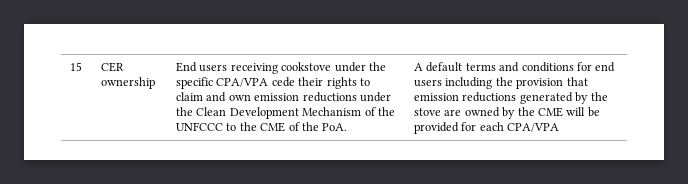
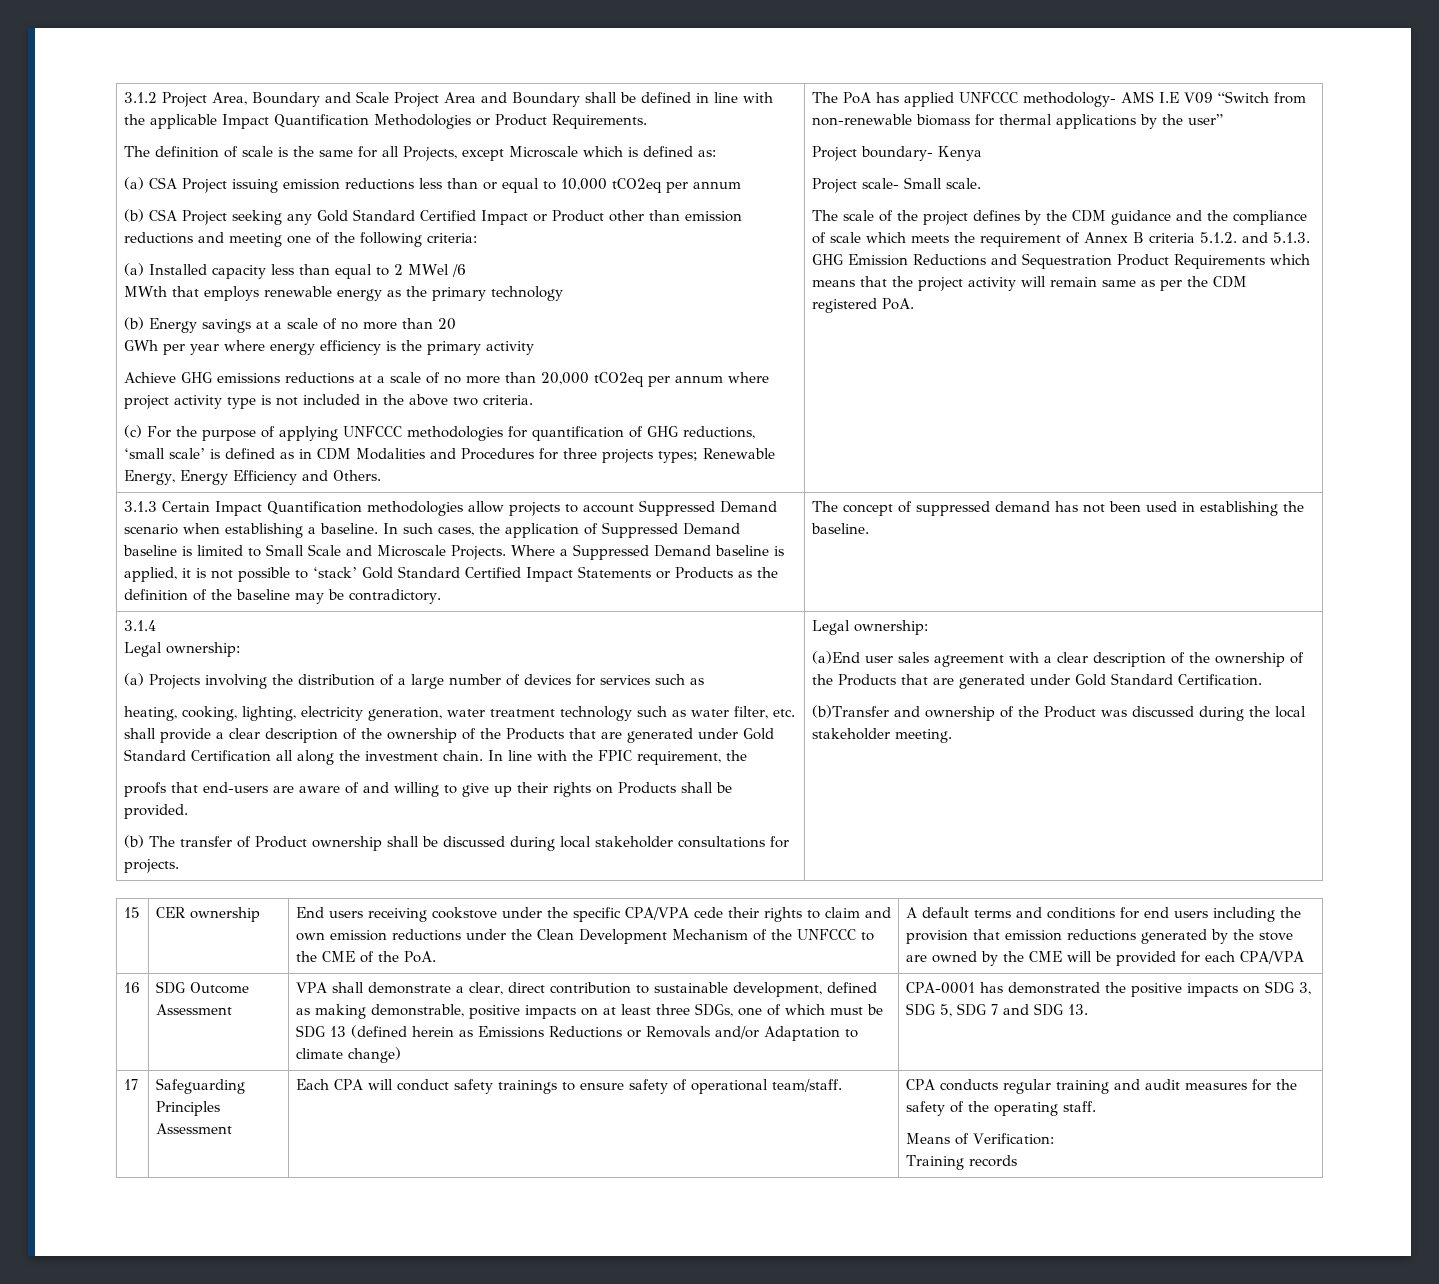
+ 3.1.2 Project Area, Boundary and Scale Project Area and Boundary shall be defined in line with the applicable Impact Quantification Methodologies or Product Requirements.
+ The definition of scale is the same for all Projects, except Microscale which is defined as:
+ (a) CSA Project issuing emission reductions less than or equal to 10,000 tCO2eq per annum
+ (b) CSA Project seeking any Gold Standard Certified Impact or Product other than emission reductions and meeting one of the following criteria:
+ (a) Installed capacity less than equal to 2 MWel /6
+ MWth that employs renewable energy as the primary technology
+ (b) Energy savings at a scale of no more than 20
+ GWh per year where energy efficiency is the primary activity
+ Achieve GHG emissions reductions at a scale of no more than 20,000 tCO2eq per annum where project activity type is not included in the above two criteria.
+ (c) For the purpose of applying UNFCCC methodologies for quantification of GHG reductions, ‘small scale’ is defined as in CDM Modalities and Procedures for three projects types; Renewable Energy, Energy Efficiency and Others. | The PoA has applied UNFCCC methodology- AMS I.E V09 “Switch from non-renewable biomass for thermal applications by the user”
+ Project boundary- Kenya
+ Project scale- Small scale.
+ The scale of the project defines by the CDM guidance and the compliance of scale which meets the requirement of Annex B criteria 5.1.2. and 5.1.3. GHG Emission Reductions and Sequestration Product Requirements which means that the project activity will remain same as per the CDM registered PoA.
+ 3.1.3 Certain Impact Quantification methodologies allow projects to account Suppressed Demand scenario when establishing a baseline. In such cases, the application of Suppressed Demand baseline is limited to Small Scale and Microscale Projects. Where a Suppressed Demand baseline is applied, it is not possible to ‘stack’ Gold Standard Certified Impact Statements or Products as the definition of the baseline may be contradictory. | The concept of suppressed demand has not been used in establishing the baseline.
+ 3.1.4
+ Legal ownership:
+ (a) Projects involving the distribution of a large number of devices for services such as
+ heating, cooking, lighting, electricity generation, water treatment technology such as water filter, etc. shall provide a clear description of the ownership of the Products that are generated under Gold Standard Certification all along the investment chain. In line with the FPIC requirement, the
+ proofs that end-users are aware of and willing to give up their rights on Products shall be provided.
+ (b) The transfer of Product ownership shall be discussed during local stakeholder consultations for projects. | Legal ownership:
+ (a)End user sales agreement with a clear description of the ownership of the Products that are generated under Gold Standard Certification.
+ (b)Transfer and ownership of the Product was discussed during the local stakeholder meeting.
+ 16 | SDG Outcome Assessment | VPA shall demonstrate a clear, direct contribution to sustainable development, defined as making demonstrable, positive impacts on at least three SDGs, one of which must be SDG 13 (defined herein as Emissions Reductions or Removals and/or Adaptation to climate change) | CPA-0001 has demonstrated the positive impacts on SDG 3, SDG 5, SDG 7 and SDG 13.
+ 17 | Safeguarding Principles Assessment | Each CPA will conduct safety trainings to ensure safety of operational team/staff. | CPA conducts regular training and audit measures for the safety of the operating staff.
+ Means of Verification:
+ Training records

